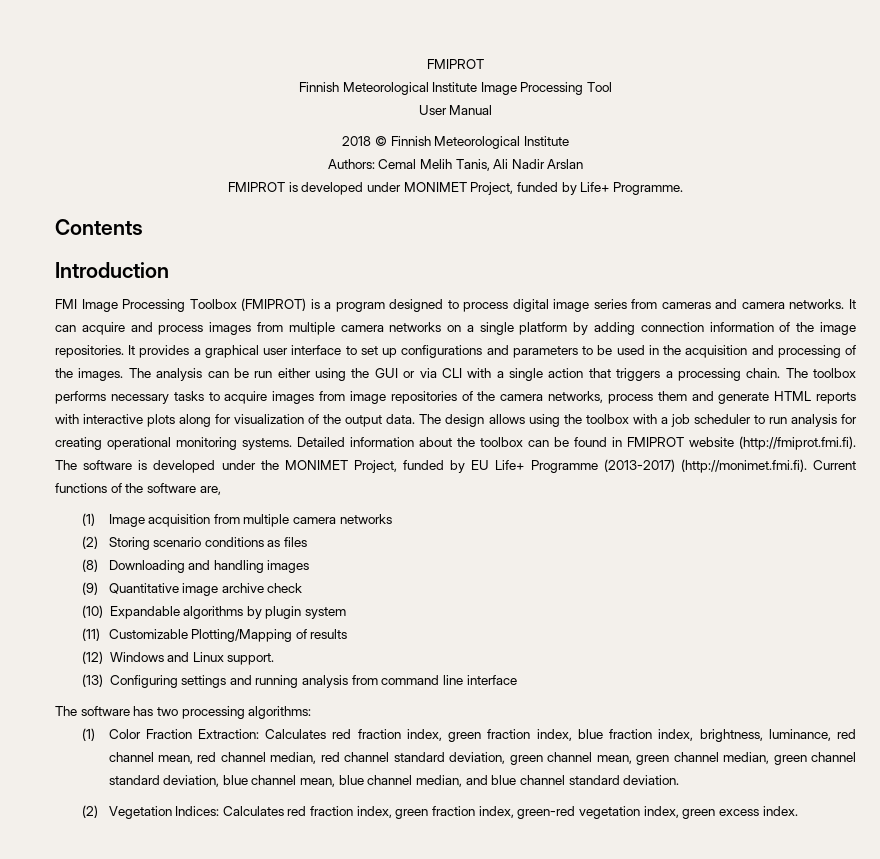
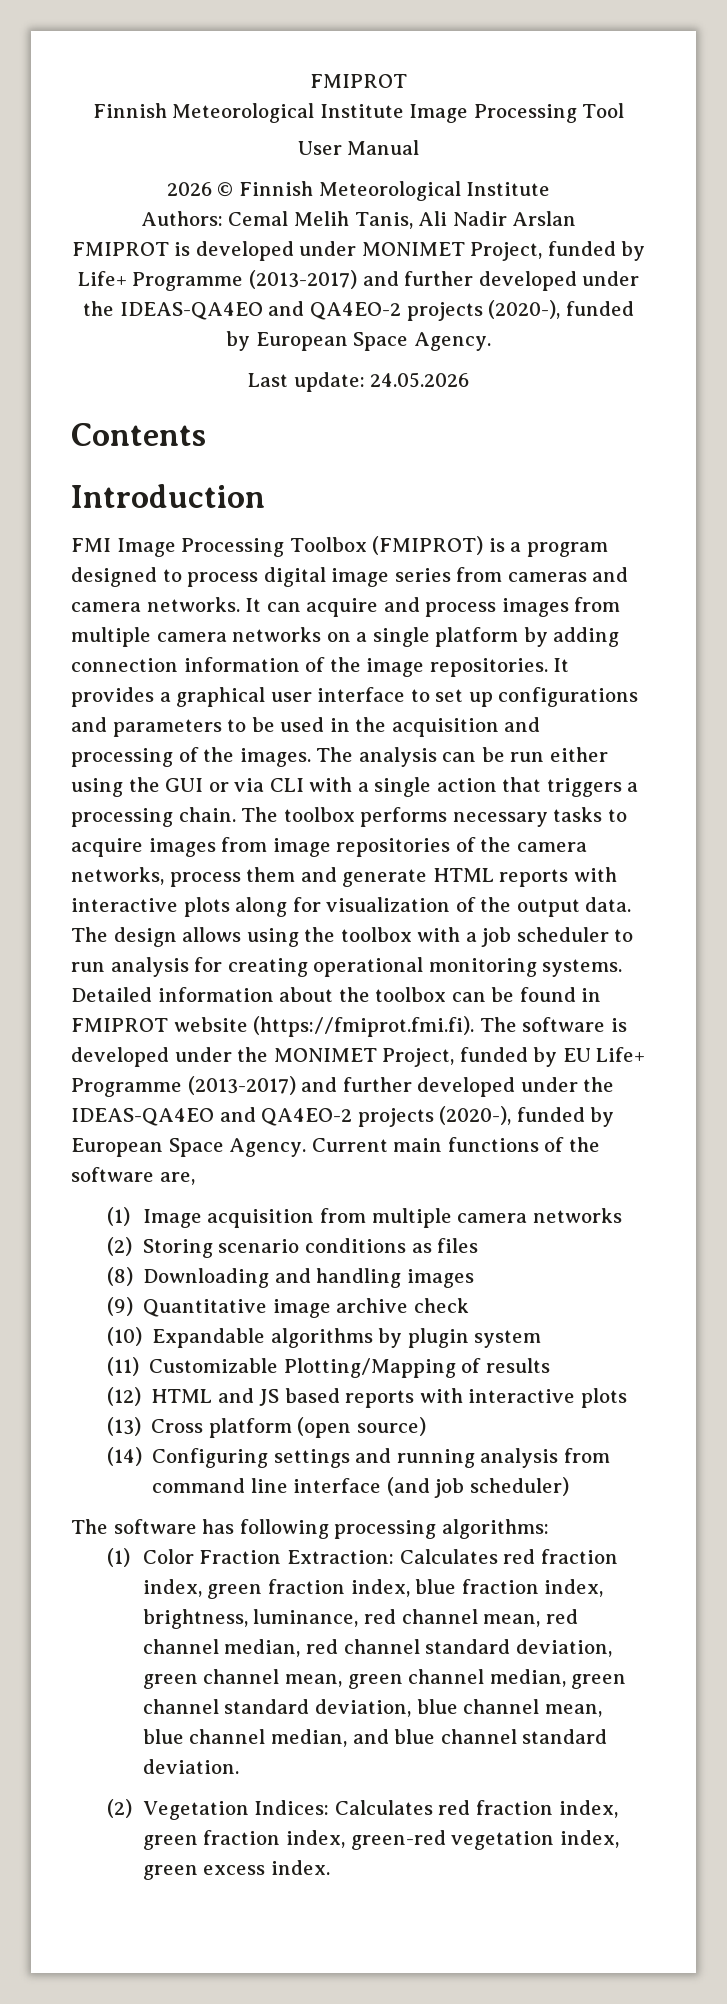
- 2018 © Finnish Meteorological Institute
+ 2026 © Finnish Meteorological Institute
- FMIPROT is developed under MONIMET Project, funded by Life+ Programme.
+ FMIPROT is developed under MONIMET Project, funded by Life+ Programme (2013-2017) and further developed under the IDEAS-QA4EO and QA4EO-2 projects (2020-), funded by European Space Agency.
+ Last update: 24.05.2026
- Detailed information about the toolbox can be found in FMIPROT website (http://fmiprot.fmi.fi). The software is developed under the MONIMET Project, funded by EU Life+ Programme (2013-2017) (http://monimet.fmi.fi). Current functions of the software are,
+ Detailed information about the toolbox can be found in FMIPROT website (https://fmiprot.fmi.fi). The software is developed under the MONIMET Project, funded by EU Life+ Programme (2013-2017) and further developed under the IDEAS-QA4EO and QA4EO-2 projects (2020-), funded by European Space Agency. Current main functions of the software are,
- (12) Windows and Linux support.
- (13) Configuring settings and running analysis from command line interface
+ (12) HTML and JS based reports with interactive plots
+ (13) Cross platform (open source)
+ (14) Configuring settings and running analysis from command line interface (and job scheduler)
- The software has two processing algorithms:
+ The software has following processing algorithms:

